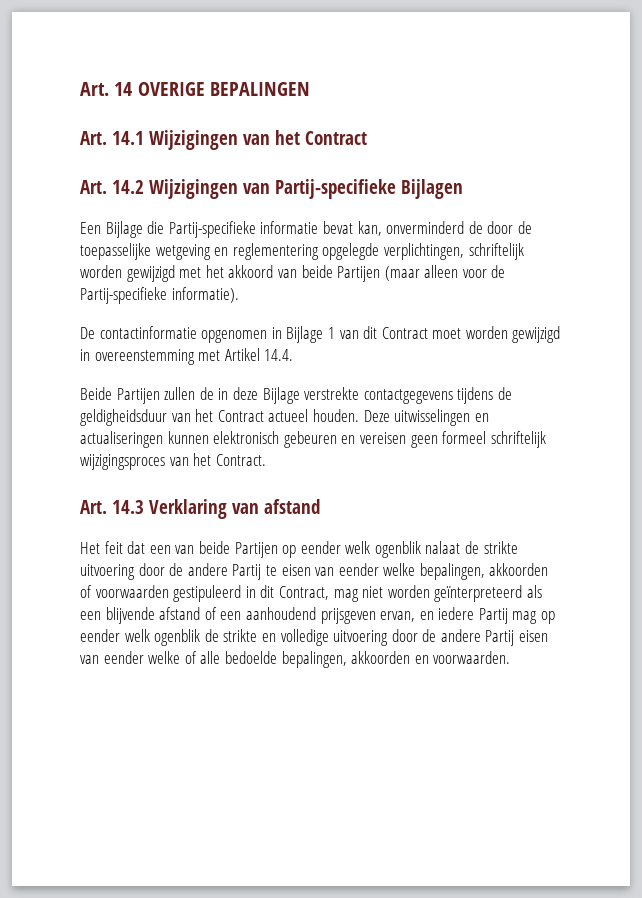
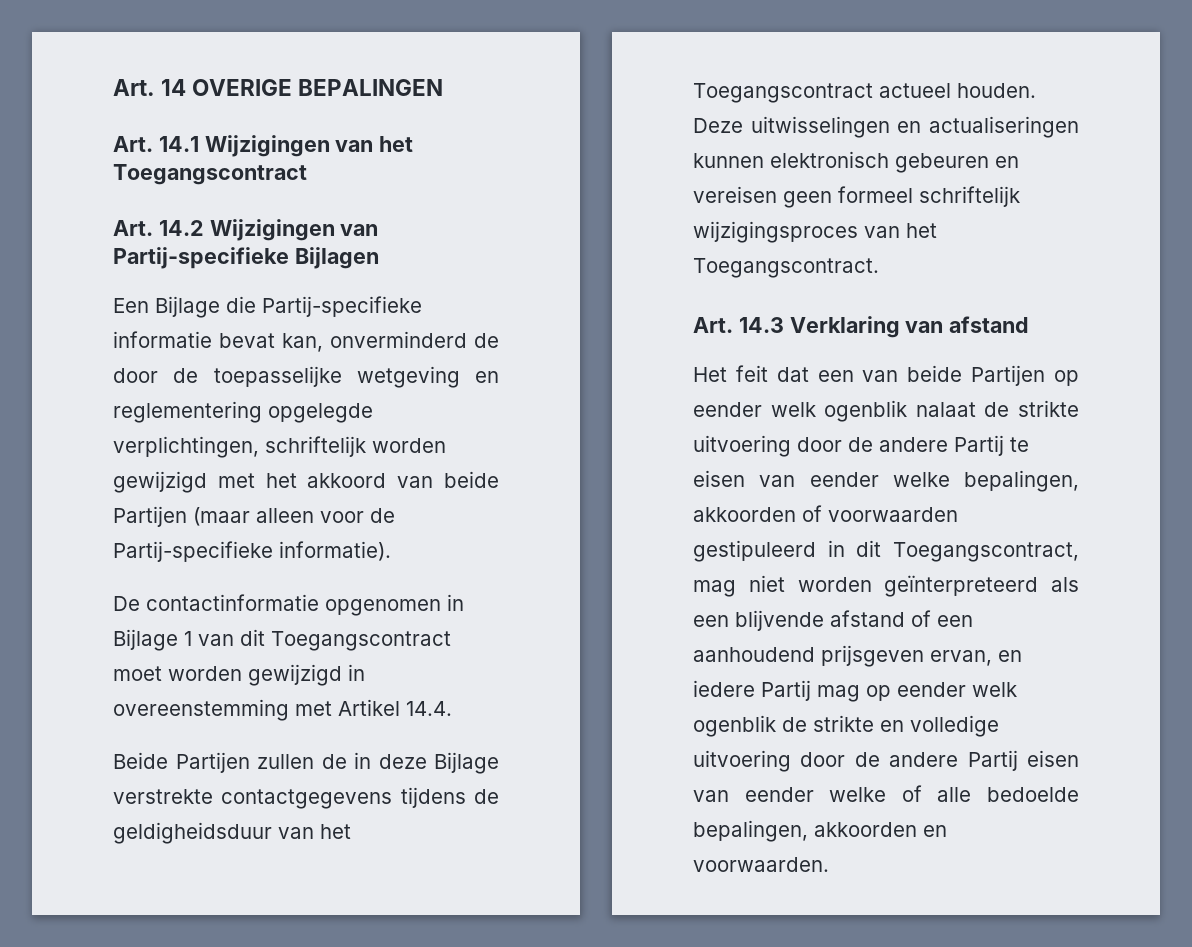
- Art. 14.1 Wijzigingen van het Contract
+ Art. 14.1 Wijzigingen van het Toegangscontract
- De contactinformatie opgenomen in Bijlage 1 van dit Contract moet worden gewijzigd in overeenstemming met Artikel 14.4.
+ De contactinformatie opgenomen in Bijlage 1 van dit Toegangscontract moet worden gewijzigd in overeenstemming met Artikel 14.4.
- Beide Partijen zullen de in deze Bijlage verstrekte contactgegevens tijdens de geldigheidsduur van het Contract actueel houden.
+ Beide Partijen zullen de in deze Bijlage verstrekte contactgegevens tijdens de geldigheidsduur van het Toegangscontract actueel houden.
- Deze uitwisselingen en actualiseringen kunnen elektronisch gebeuren en vereisen geen formeel schriftelijk wijzigingsproces van het Contract.
+ Deze uitwisselingen en actualiseringen kunnen elektronisch gebeuren en vereisen geen formeel schriftelijk wijzigingsproces van het Toegangscontract.
- Het feit dat een van beide Partijen op eender welk ogenblik nalaat de strikte uitvoering door de andere Partij te eisen van eender welke bepalingen, akkoorden of voorwaarden gestipuleerd in dit Contract, mag niet worden geïnterpreteerd als een blijvende afstand of een aanhoudend prijsgeven ervan, en iedere Partij mag op eender welk ogenblik de strikte en volledige uitvoering door de andere Partij eisen van eender welke of alle bedoelde bepalingen, akkoorden en voorwaarden.
+ Het feit dat een van beide Partijen op eender welk ogenblik nalaat de strikte uitvoering door de andere Partij te eisen van eender welke bepalingen, akkoorden of voorwaarden gestipuleerd in dit Toegangscontract, mag niet worden geïnterpreteerd als een blijvende afstand of een aanhoudend prijsgeven ervan, en iedere Partij mag op eender welk ogenblik de strikte en volledige uitvoering door de andere Partij eisen van eender welke of alle bedoelde bepalingen, akkoorden en voorwaarden.

